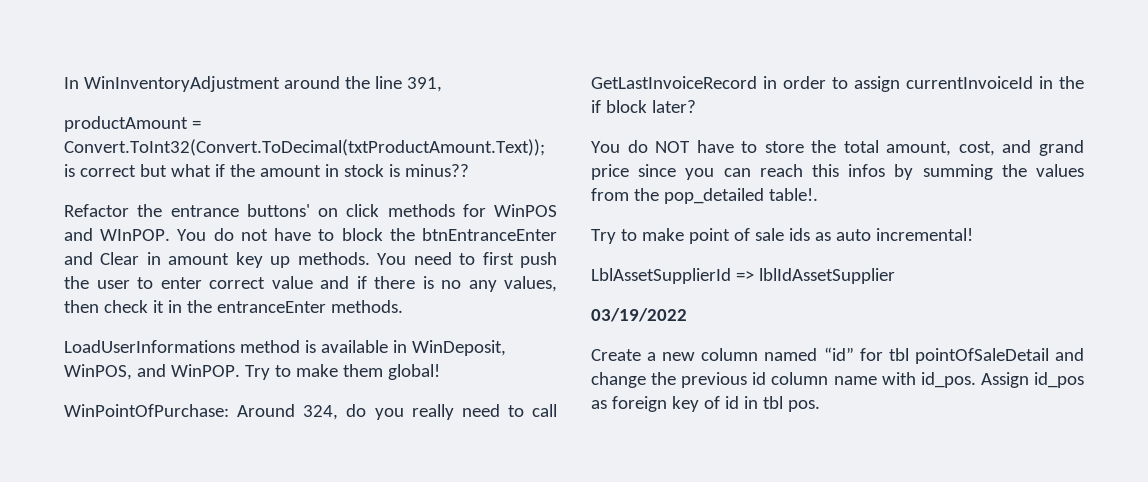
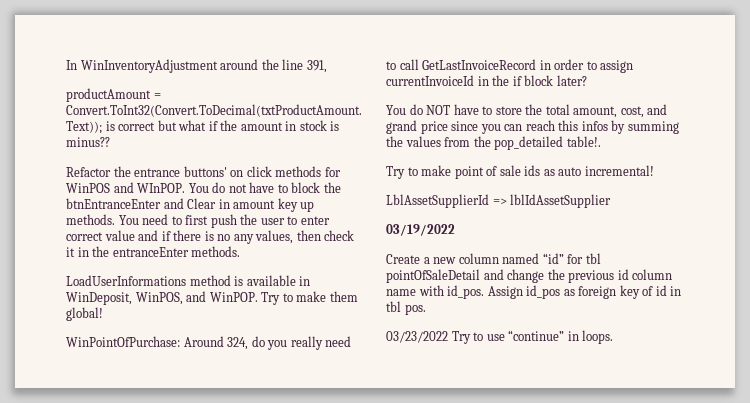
+ 03/23/2022 Try to use “continue” in loops.

